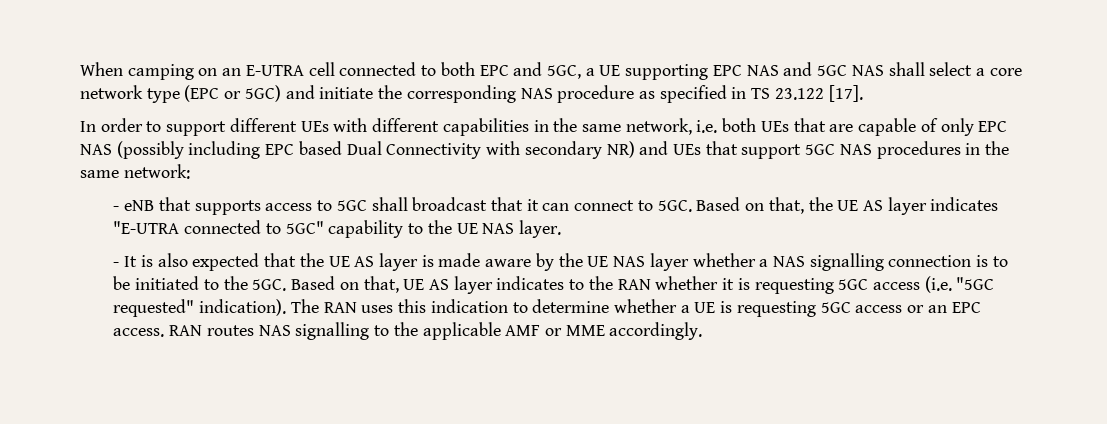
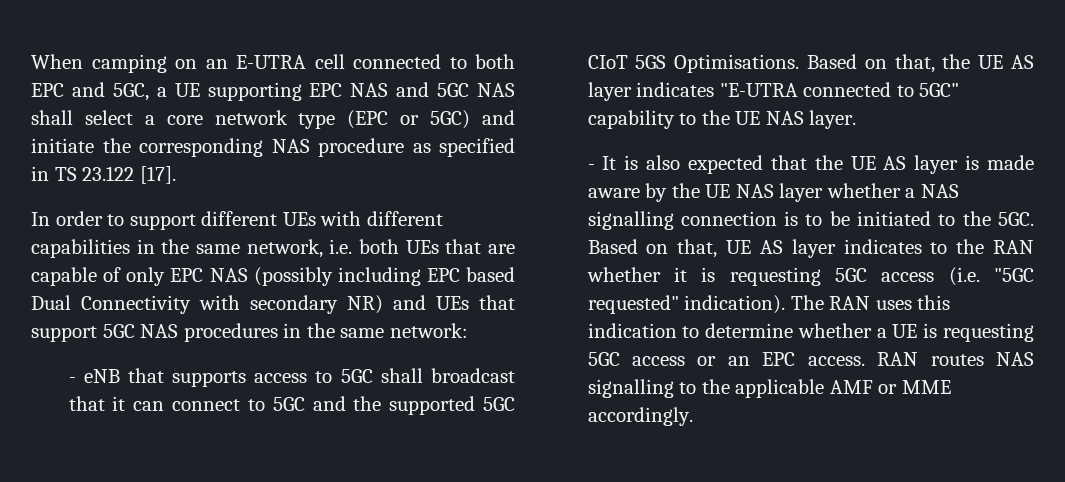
- - eNB that supports access to 5GC shall broadcast that it can connect to 5GC.
+ - eNB that supports access to 5GC shall broadcast that it can connect to 5GC and the supported 5GC CIoT 5GS Optimisations.

